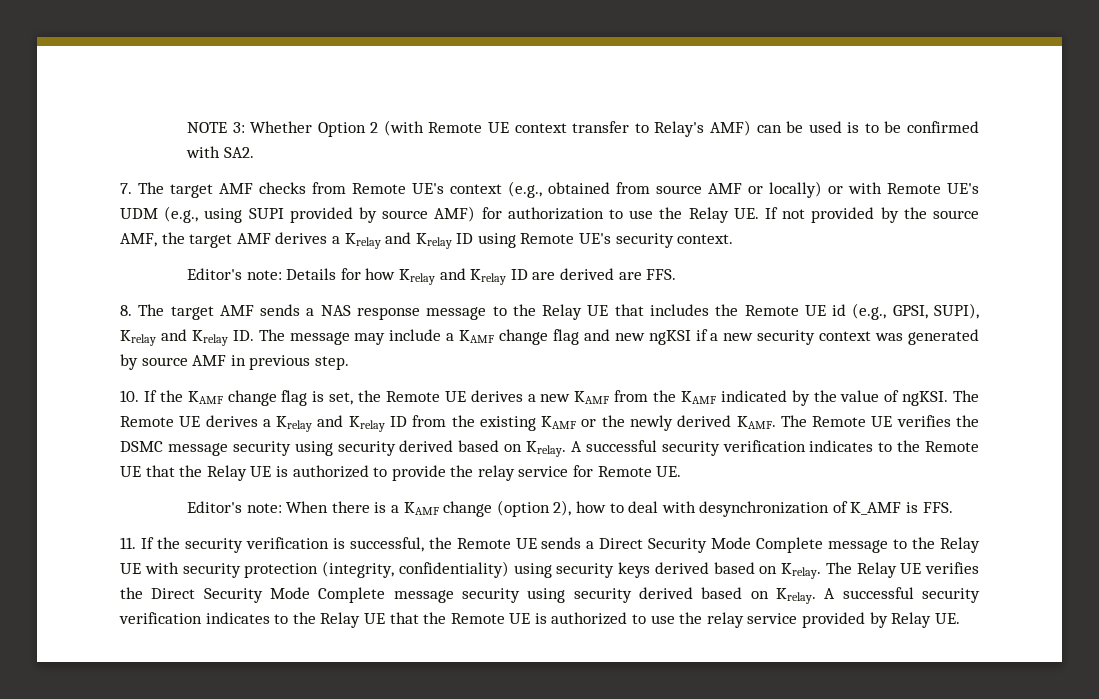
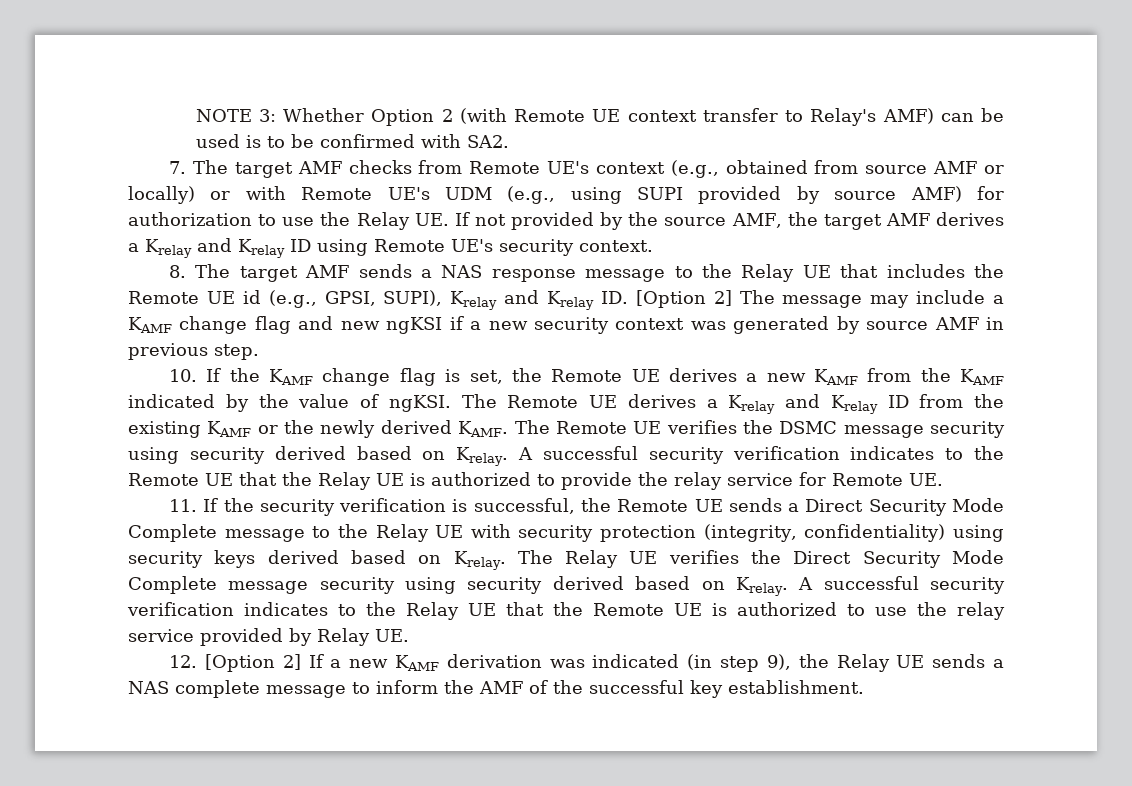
- Editor's note: Details for how Krelay and Krelay ID are derived are FFS.
- 8. The target AMF sends a NAS response message to the Relay UE that includes the Remote UE id (e.g., GPSI, SUPI), Krelay and Krelay ID. The message may include a KAMF change flag and new ngKSI if a new security context was generated by source AMF in previous step.
+ 8. The target AMF sends a NAS response message to the Relay UE that includes the Remote UE id (e.g., GPSI, SUPI), Krelay and Krelay ID. [Option 2] The message may include a KAMF change flag and new ngKSI if a new security context was generated by source AMF in previous step.
- Editor's note: When there is a KAMF change (option 2), how to deal with desynchronization of K_AMF is FFS.
+ 12. [Option 2] If a new KAMF derivation was indicated (in step 9), the Relay UE sends a NAS complete message to inform the AMF of the successful key establishment.

